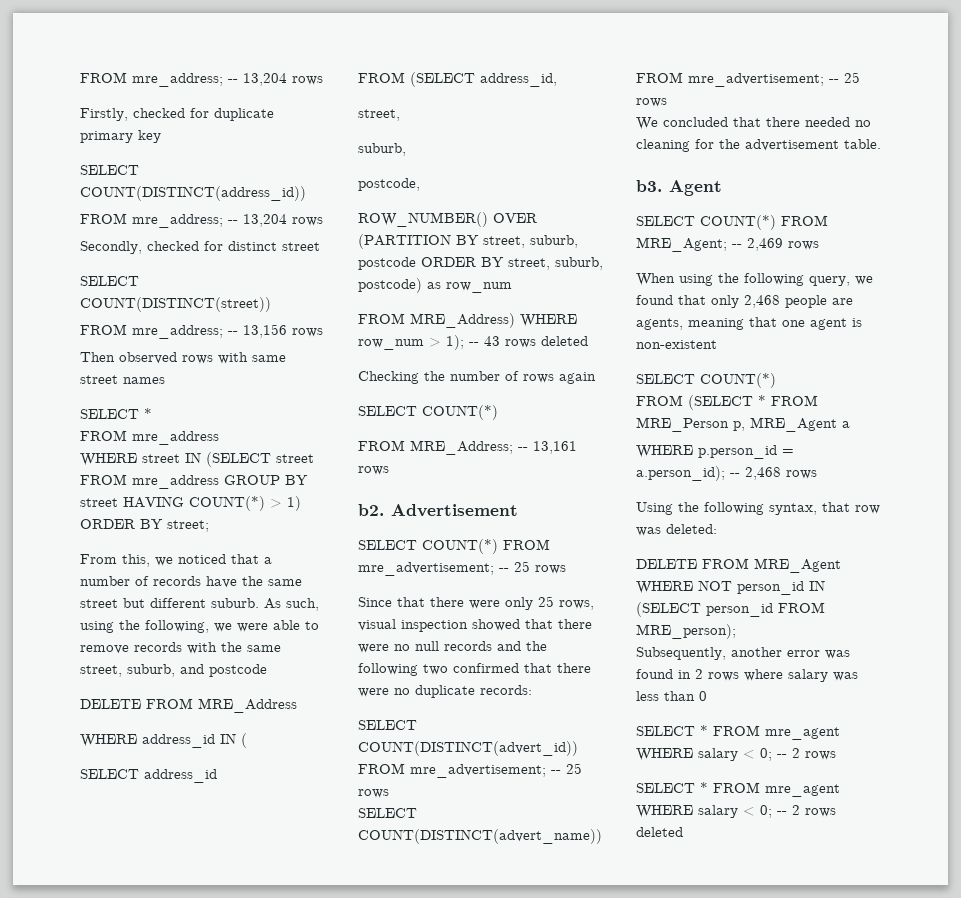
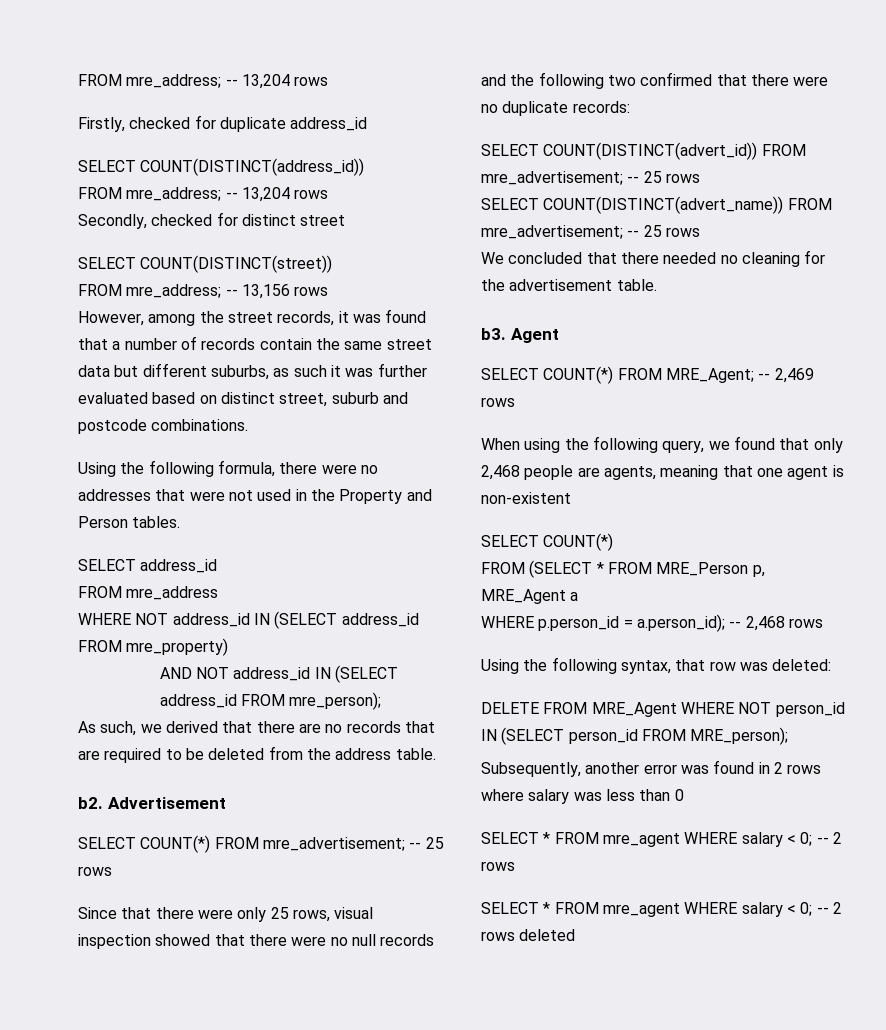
- Firstly, checked for duplicate primary key
+ Firstly, checked for duplicate address_id
- Then observed rows with same street names
- SELECT *
+ However, among the street records, it was found that a number of records contain the same street data but different suburbs, as such it was further evaluated based on distinct street, suburb and postcode combinations.
+ Using the following formula, there were no addresses that were not used in the Property and Person tables.
+ SELECT address_id
- WHERE street IN (SELECT street FROM mre_address GROUP BY street HAVING COUNT(*) > 1) ORDER BY street;
- From this, we noticed that a number of records have the same street but different suburb. As such, using the following, we were able to remove records with the same street, suburb, and postcode
- DELETE FROM MRE_Address
- WHERE address_id IN (
- SELECT address_id
- FROM (SELECT address_id,
- street,
- suburb,
- postcode,
- ROW_NUMBER() OVER (PARTITION BY street, suburb, postcode ORDER BY street, suburb, postcode) as row_num
- FROM MRE_Address) WHERE row_num > 1); -- 43 rows deleted
- Checking the number of rows again
- SELECT COUNT(*)
- FROM MRE_Address; -- 13,161 rows
+ WHERE NOT address_id IN (SELECT address_id FROM mre_property)
+ AND NOT address_id IN (SELECT address_id FROM mre_person);
+ As such, we derived that there are no records that are required to be deleted from the address table.

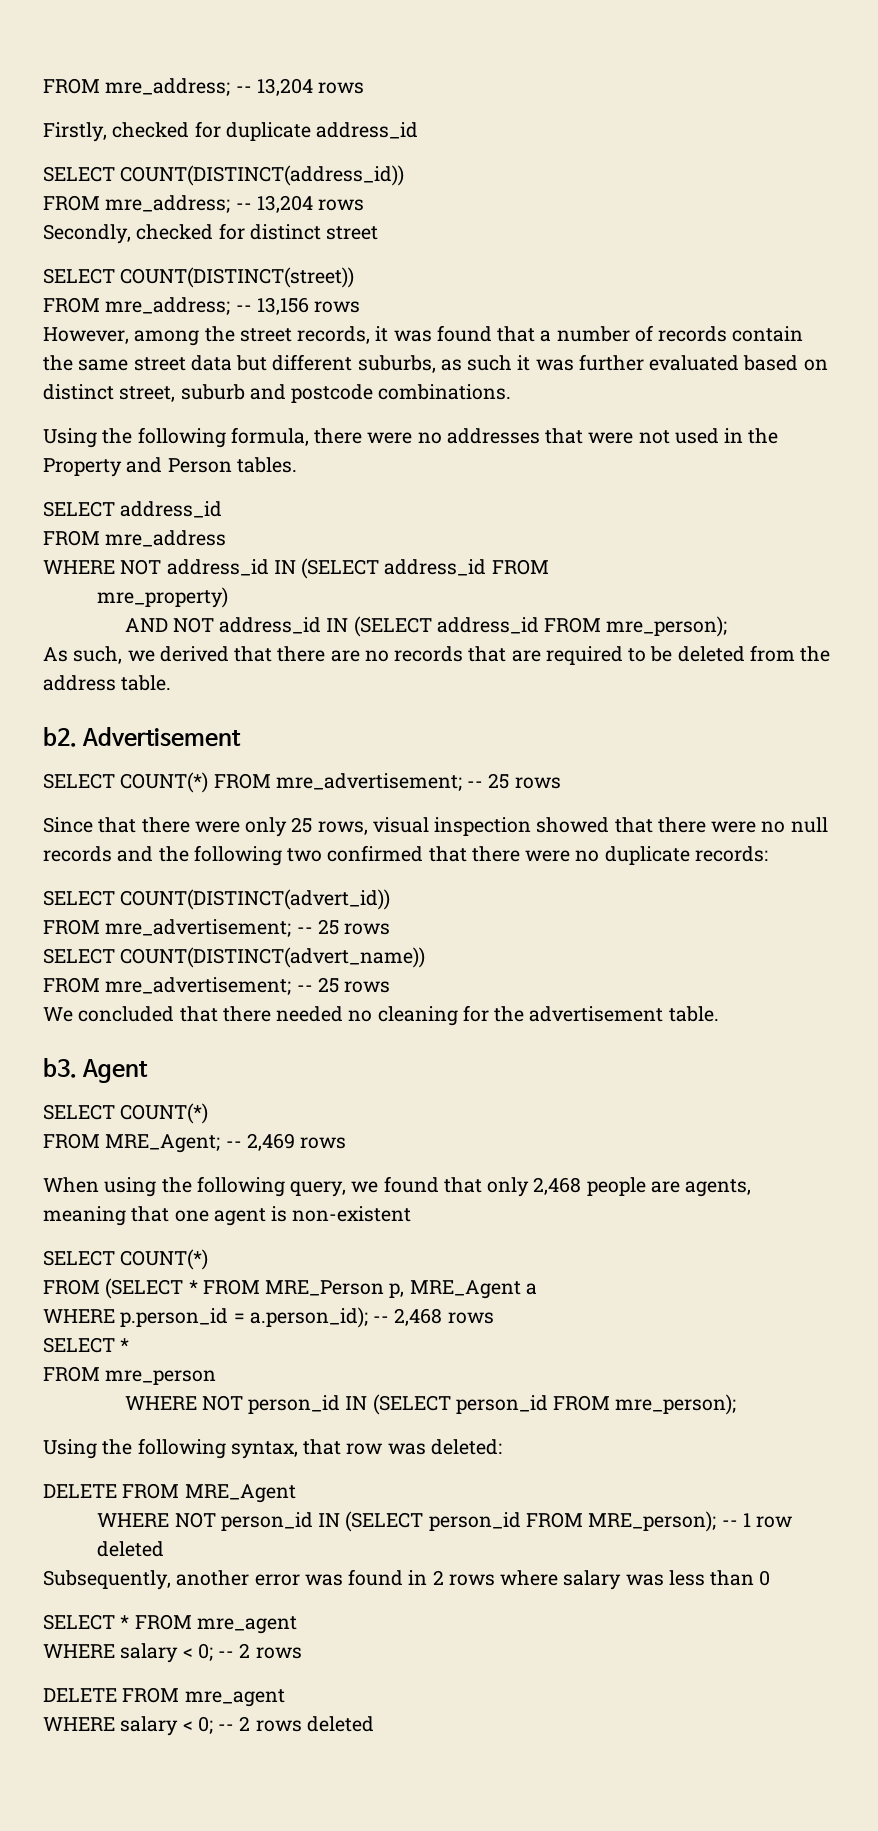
- WHERE NOT address_id IN (SELECT address_id FROM mre_property)
+ WHERE NOT address_id IN (SELECT address_id FROM
+ mre_property)
- SELECT COUNT(DISTINCT(advert_id)) FROM mre_advertisement; -- 25 rows
+ SELECT COUNT(DISTINCT(advert_id))
+ FROM mre_advertisement; -- 25 rows
- SELECT COUNT(DISTINCT(advert_name)) FROM mre_advertisement; -- 25 rows
+ SELECT COUNT(DISTINCT(advert_name))
+ FROM mre_advertisement; -- 25 rows
  Agent
- SELECT COUNT(*) FROM MRE_Agent; -- 2,469 rows
+ SELECT COUNT(*)
+ FROM MRE_Agent; -- 2,469 rows
  WHERE p.person_id = a.person_id); -- 2,468 rows
+ SELECT *
+ FROM mre_person
+ WHERE NOT person_id IN (SELECT person_id FROM mre_person);
- DELETE FROM MRE_Agent WHERE NOT person_id IN (SELECT person_id FROM MRE_person);
+ DELETE FROM MRE_Agent
+ WHERE NOT person_id IN (SELECT person_id FROM MRE_person); -- 1 row deleted
  Subsequently, another error was found in 2 rows where salary was less than 0
- SELECT * FROM mre_agent WHERE salary < 0; -- 2 rows
+ SELECT * FROM mre_agent
+ WHERE salary < 0; -- 2 rows
- SELECT * FROM mre_agent WHERE salary < 0; -- 2 rows deleted
+ DELETE FROM mre_agent
+ WHERE salary < 0; -- 2 rows deleted

